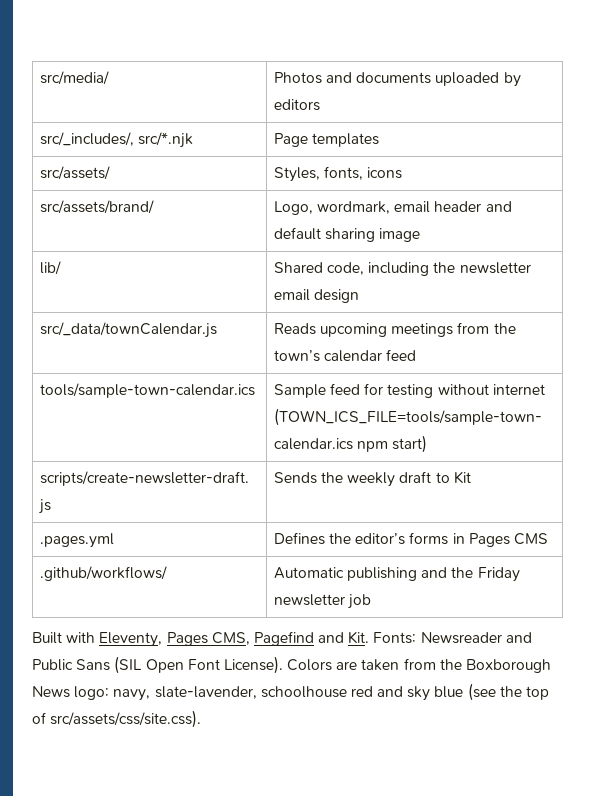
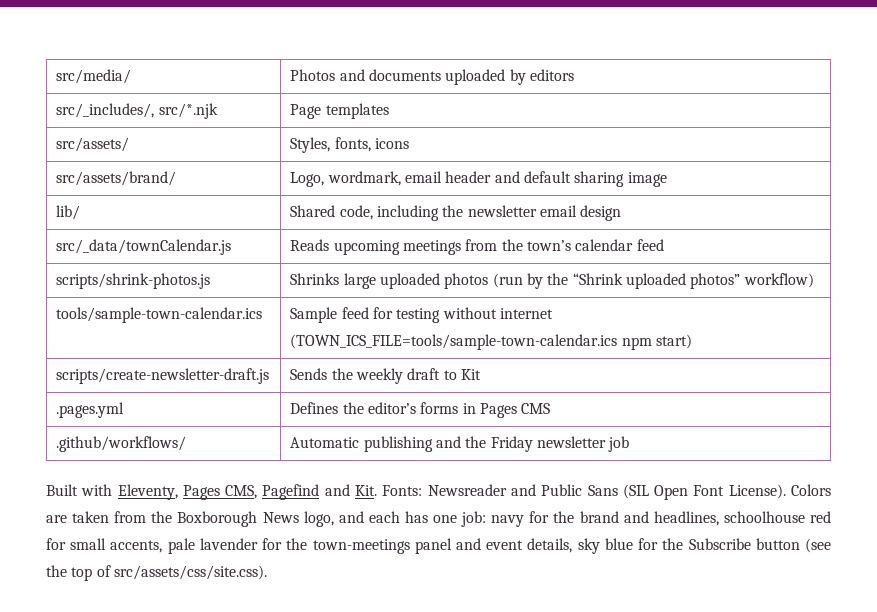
+ scripts/shrink-photos.js | Shrinks large uploaded photos (run by the “Shrink uploaded photos” workflow)
- Colors are taken from the Boxborough News logo: navy, slate-lavender, schoolhouse red and sky blue (see the top of src/assets/css/site.css).
+ Colors are taken from the Boxborough News logo, and each has one job: navy for the brand and headlines, schoolhouse red for small accents, pale lavender for the town-meetings panel and event details, sky blue for the Subscribe button (see the top of src/assets/css/site.css).

